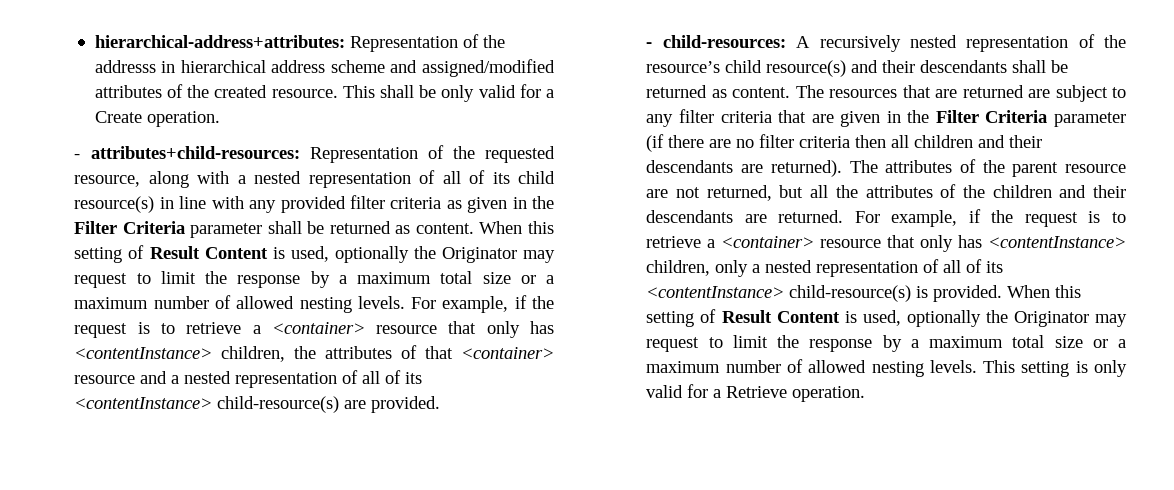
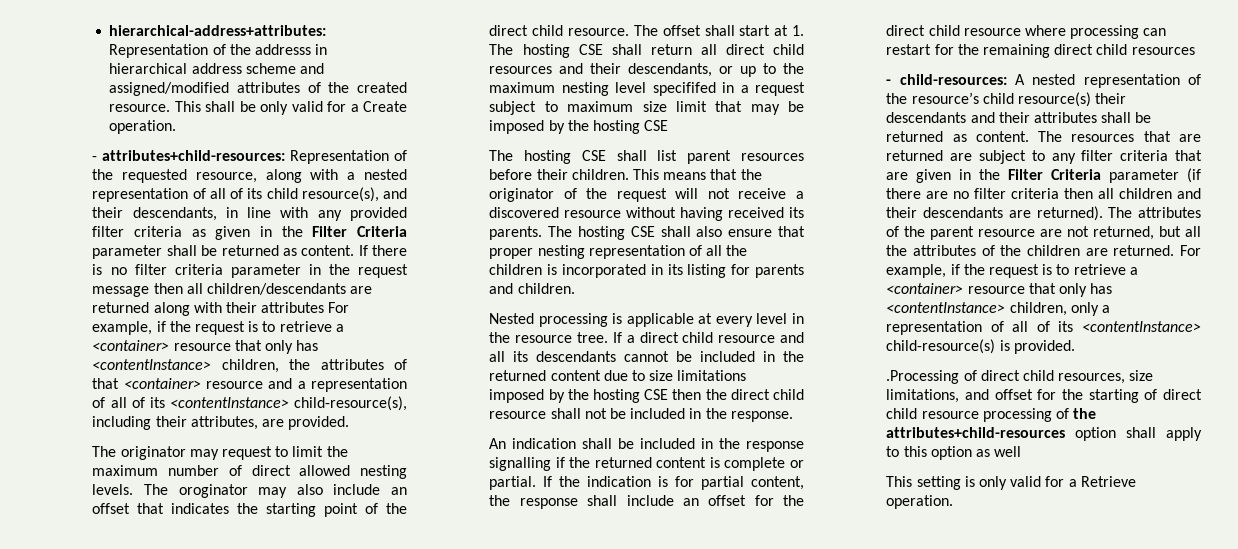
- - attributes+child-resources: Representation of the requested resource, along with a nested representation of all of its child resource(s) in line with any provided filter criteria as given in the Filter Criteria parameter shall be returned as content.
+ - attributes+child-resources: Representation of the requested resource, along with a nested representation of all of its child resource(s), and their descendants, in line with any provided filter criteria as given in the Filter Criteria parameter shall be returned as content.
- When this setting of Result Content is used, optionally the Originator may request to limit the response by a maximum total size or a maximum number of allowed nesting levels. For example, if the request is to retrieve a <container> resource that only has <contentInstance> children, the attributes of that <container> resource and a nested representation of all of its <contentInstance> child-resource(s) are provided.
+ If there is no filter criteria parameter in the request message then all children/descendants are returned along with their attributes For example, if the request is to retrieve a <container> resource that only has <contentInstance> children, the attributes of that <container> resource and a representation of all of its <contentInstance> child-resource(s), including their attributes, are provided.
+ The originator may request to limit the maximum number of direct allowed nesting levels. The oroginator may also include an offset that indicates the starting point of the direct child resource. The offset shall start at 1. The hosting CSE shall return all direct child resources and their descendants, or up to the maximum nesting level specififed in a request subject to maximum size limit that may be imposed by the hosting CSE
+ The hosting CSE shall list parent resources before their children. This means that the originator of the request will not receive a discovered resource without having received its parents. The hosting CSE shall also ensure that proper nesting representation of all the children is incorporated in its listing for parents and children.
+ Nested processing is applicable at every level in the resource tree. If a direct child resource and all its descendants cannot be included in the returned content due to size limitations imposed by the hosting CSE then the direct child resource shall not be included in the response.
+ An indication shall be included in the response signalling if the returned content is complete or partial. If the indication is for partial content, the response shall include an offset for the direct child resource where processing can restart for the remaining direct child resources
- - child-resources: A recursively nested representation of the resource’s child resource(s) and their descendants shall be returned as content.
+ - child-resources: A nested representation of the resource’s child resource(s) their descendants and their attributes shall be returned as content.
- The attributes of the parent resource are not returned, but all the attributes of the children and their descendants are returned.
+ The attributes of the parent resource are not returned, but all the attributes of the children are returned.
- For example, if the request is to retrieve a <container> resource that only has <contentInstance> children, only a nested representation of all of its <contentInstance> child-resource(s) is provided. When this setting of Result Content is used, optionally the Originator may request to limit the response by a maximum total size or a maximum number of allowed nesting levels. This setting is only valid for a Retrieve operation.
+ For example, if the request is to retrieve a <container> resource that only has <contentInstance> children, only a representation of all of its <contentInstance> child-resource(s) is provided.
+ .Processing of direct child resources, size limitations, and offset for the starting of direct child resource processing of the attributes+child-resources option shall apply to this option as well
+ This setting is only valid for a Retrieve operation.

